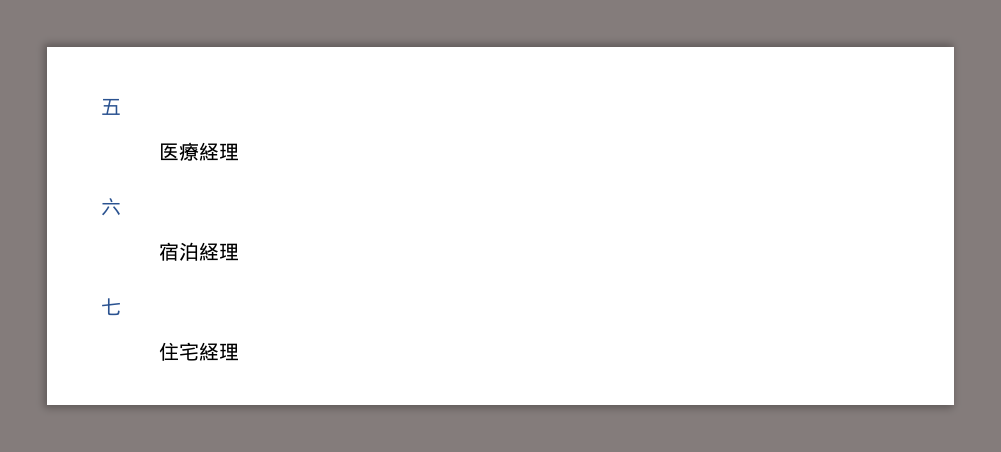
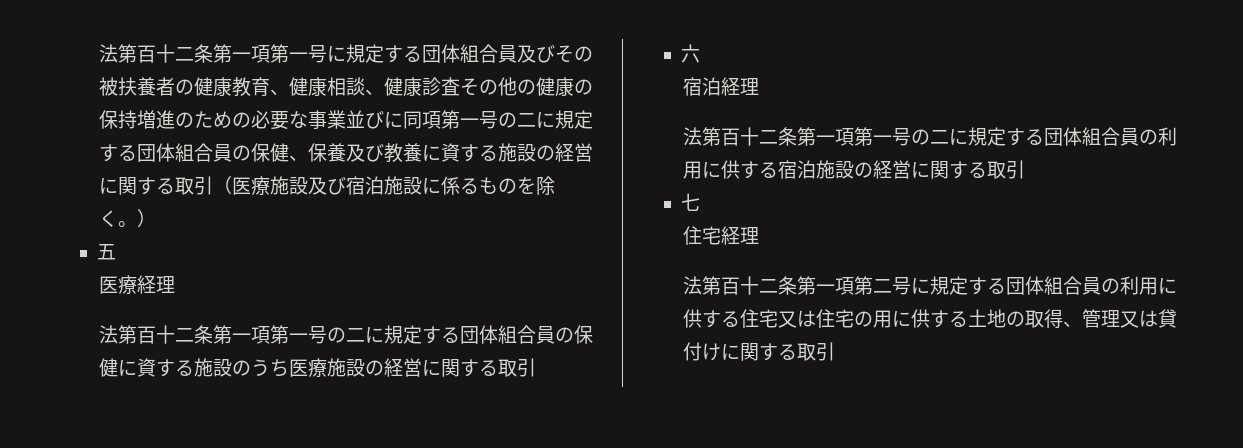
+ 法第百十二条第一項第一号に規定する団体組合員及びその被扶養者の健康教育、健康相談、健康診査その他の健康の保持増進のための必要な事業並びに同項第一号の二に規定する団体組合員の保健、保養及び教養に資する施設の経営に関する取引（医療施設及び宿泊施設に係るものを除く。）
  五
  医療経理
+ 法第百十二条第一項第一号の二に規定する団体組合員の保健に資する施設のうち医療施設の経営に関する取引
  六
  宿泊経理
+ 法第百十二条第一項第一号の二に規定する団体組合員の利用に供する宿泊施設の経営に関する取引
  七
  住宅経理
+ 法第百十二条第一項第二号に規定する団体組合員の利用に供する住宅又は住宅の用に供する土地の取得、管理又は貸付けに関する取引

